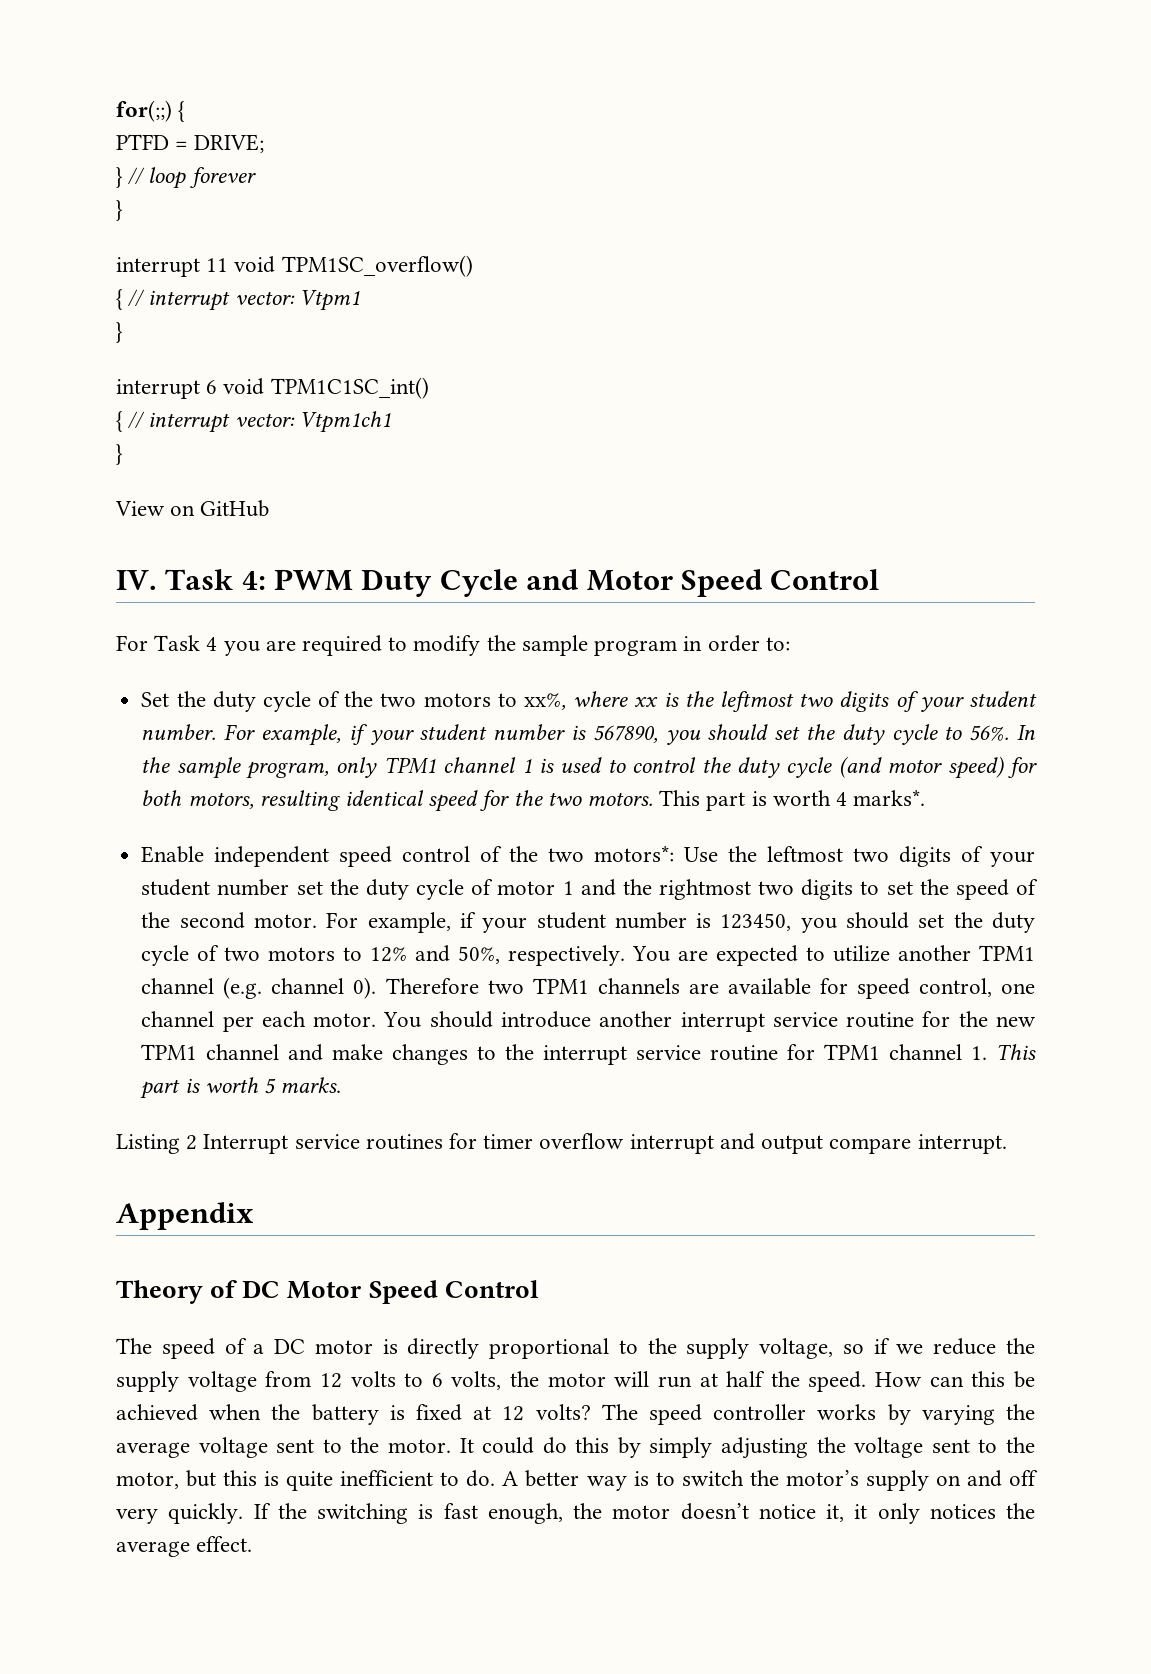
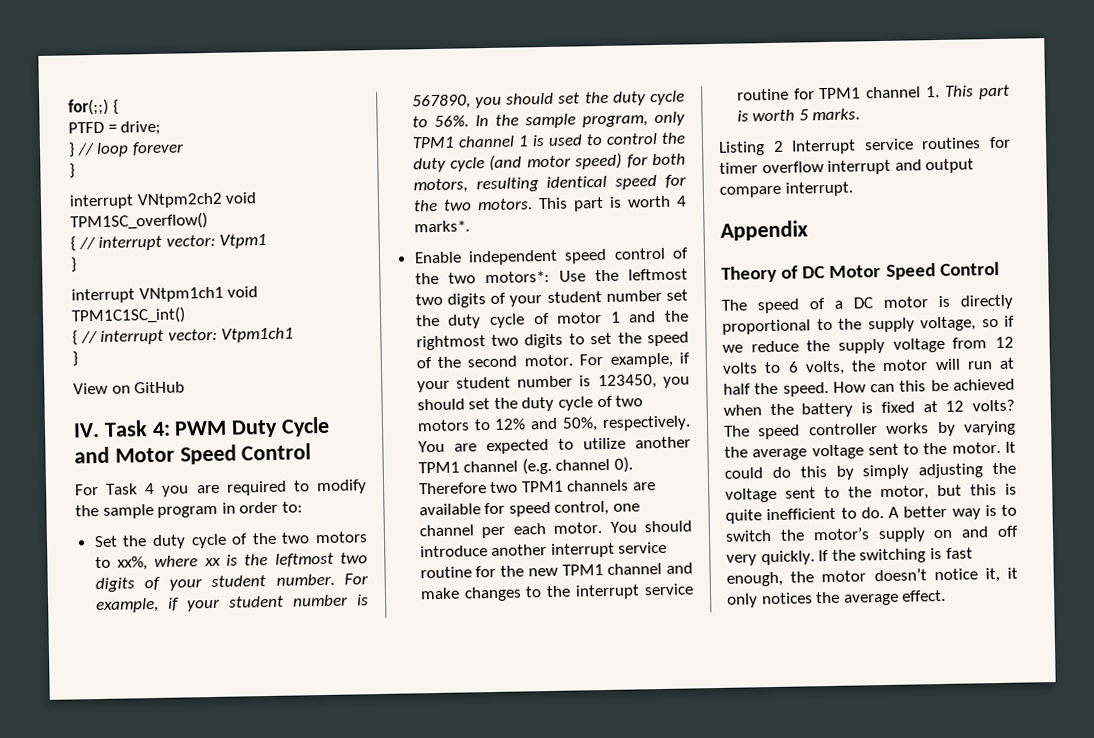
- PTFD = DRIVE;
+ PTFD = drive;
- interrupt 11 void TPM1SC_overflow()
+ interrupt VNtpm2ch2 void TPM1SC_overflow()
- interrupt 6 void TPM1C1SC_int()
+ interrupt VNtpm1ch1 void TPM1C1SC_int()

